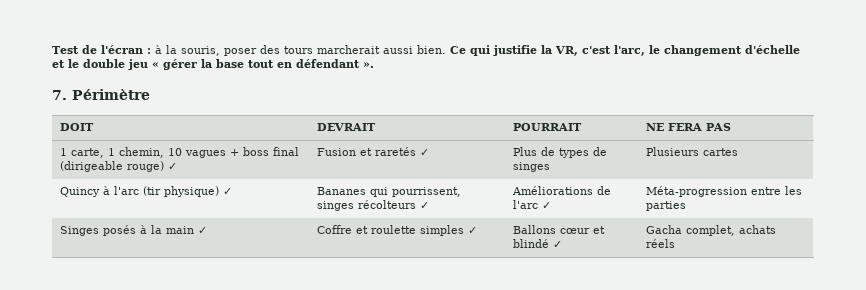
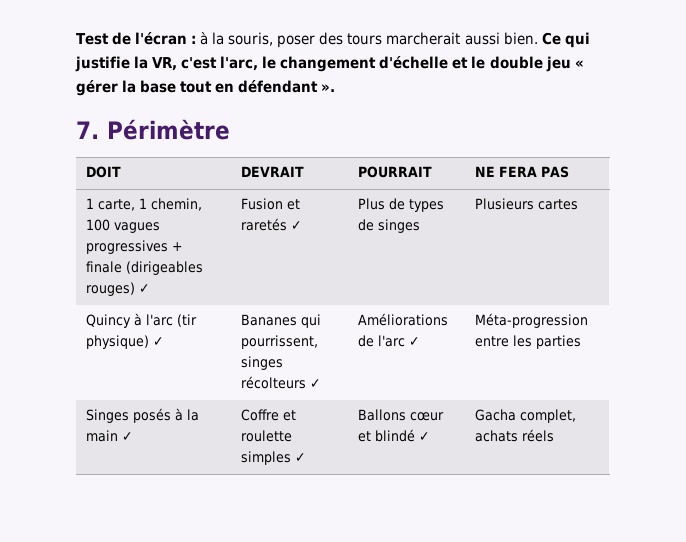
- 1 carte, 1 chemin, 10 vagues + boss final (dirigeable rouge) ✓ | Fusion et raretés ✓ | Plus de types de singes | Plusieurs cartes
+ 1 carte, 1 chemin, 100 vagues progressives + finale (dirigeables rouges) ✓ | Fusion et raretés ✓ | Plus de types de singes | Plusieurs cartes

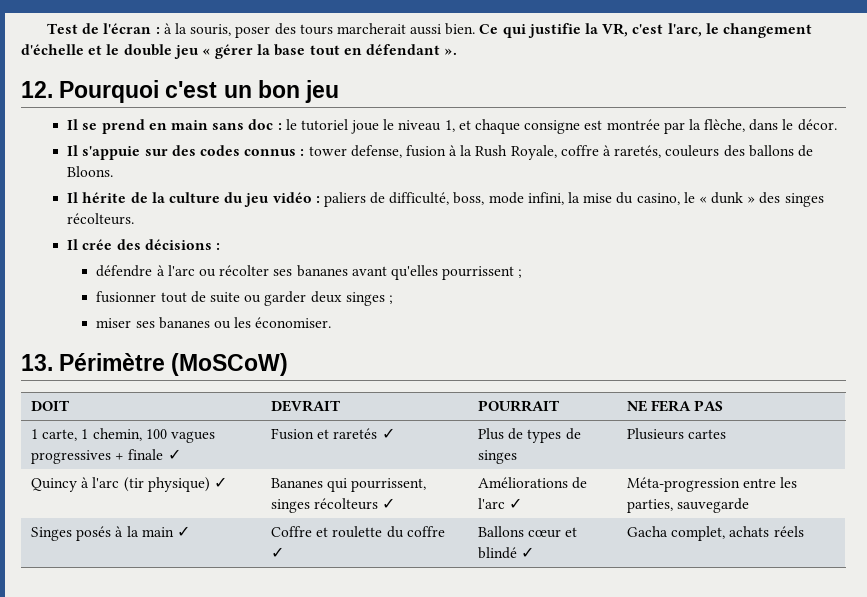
- 7. Périmètre
+ 12. Pourquoi c'est un bon jeu
+ Il se prend en main sans doc : le tutoriel joue le niveau 1, et chaque consigne est montrée par la flèche, dans le décor.
+ Il s'appuie sur des codes connus : tower defense, fusion à la Rush Royale, coffre à raretés, couleurs des ballons de Bloons.
+ Il hérite de la culture du jeu vidéo : paliers de difficulté, boss, mode infini, la mise du casino, le « dunk » des singes récolteurs.
+ Il crée des décisions :
+ défendre à l'arc ou récolter ses bananes avant qu'elles pourrissent ;
+ fusionner tout de suite ou garder deux singes ;
+ miser ses bananes ou les économiser.
+ 13. Périmètre (MoSCoW)
- 1 carte, 1 chemin, 100 vagues progressives + finale (dirigeables rouges) ✓ | Fusion et raretés ✓ | Plus de types de singes | Plusieurs cartes
+ 1 carte, 1 chemin, 100 vagues progressives + finale ✓ | Fusion et raretés ✓ | Plus de types de singes | Plusieurs cartes
- Quincy à l'arc (tir physique) ✓ | Bananes qui pourrissent, singes récolteurs ✓ | Améliorations de l'arc ✓ | Méta-progression entre les parties
+ Quincy à l'arc (tir physique) ✓ | Bananes qui pourrissent, singes récolteurs ✓ | Améliorations de l'arc ✓ | Méta-progression entre les parties, sauvegarde
- Singes posés à la main ✓ | Coffre et roulette simples ✓ | Ballons cœur et blindé ✓ | Gacha complet, achats réels
+ Singes posés à la main ✓ | Coffre et roulette du coffre ✓ | Ballons cœur et blindé ✓ | Gacha complet, achats réels

